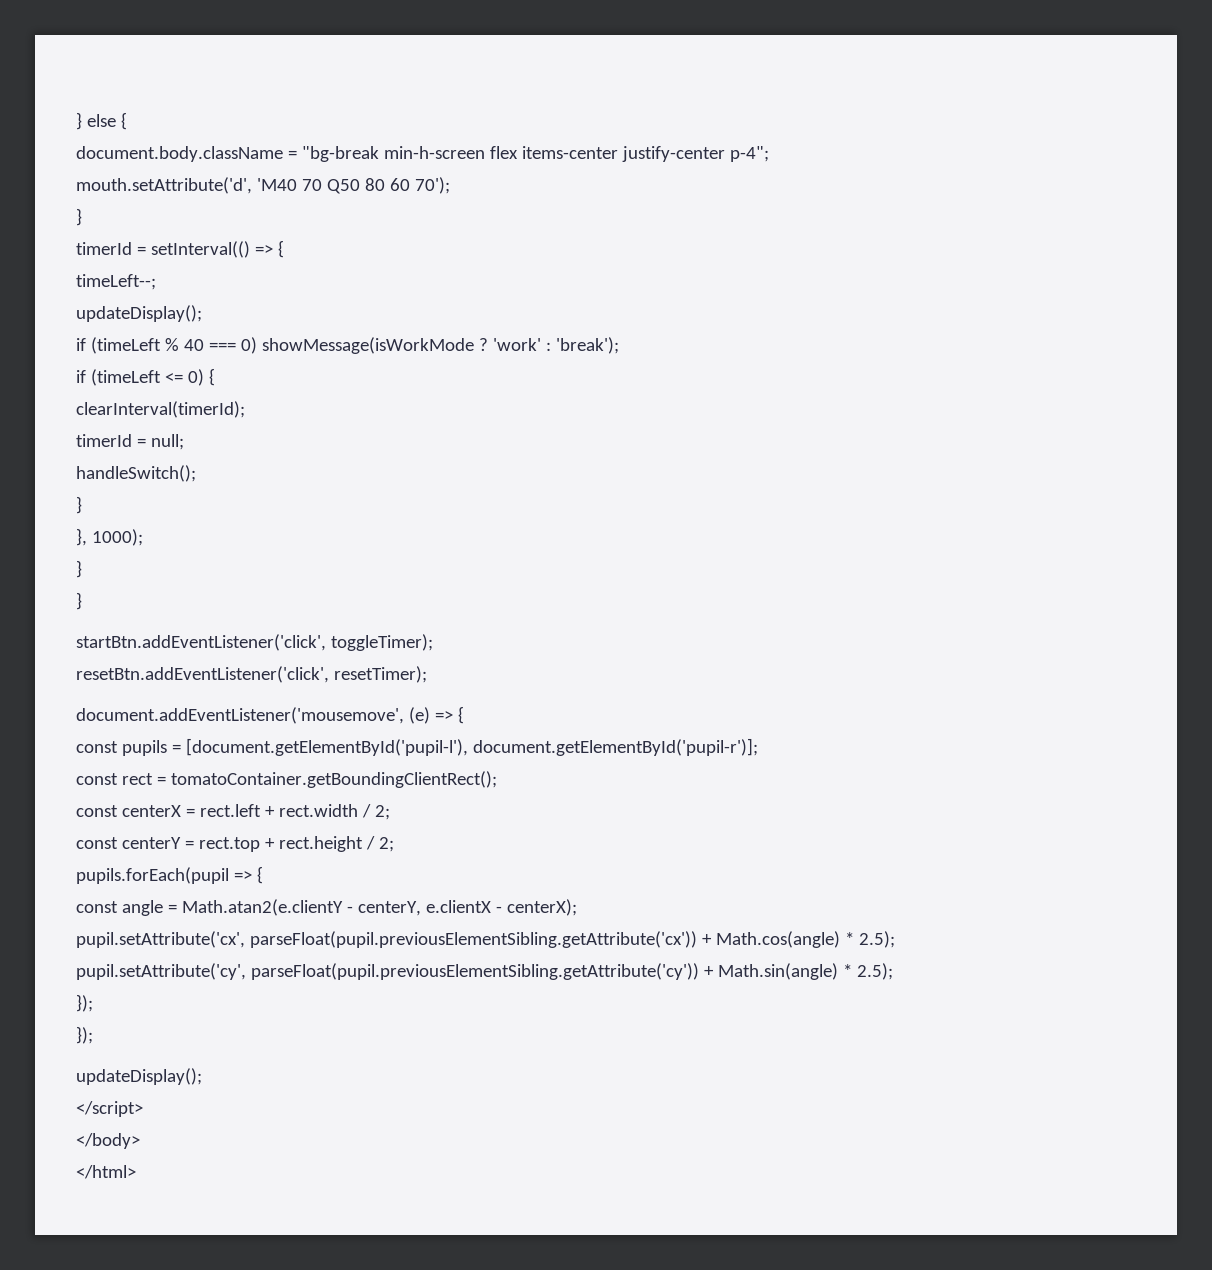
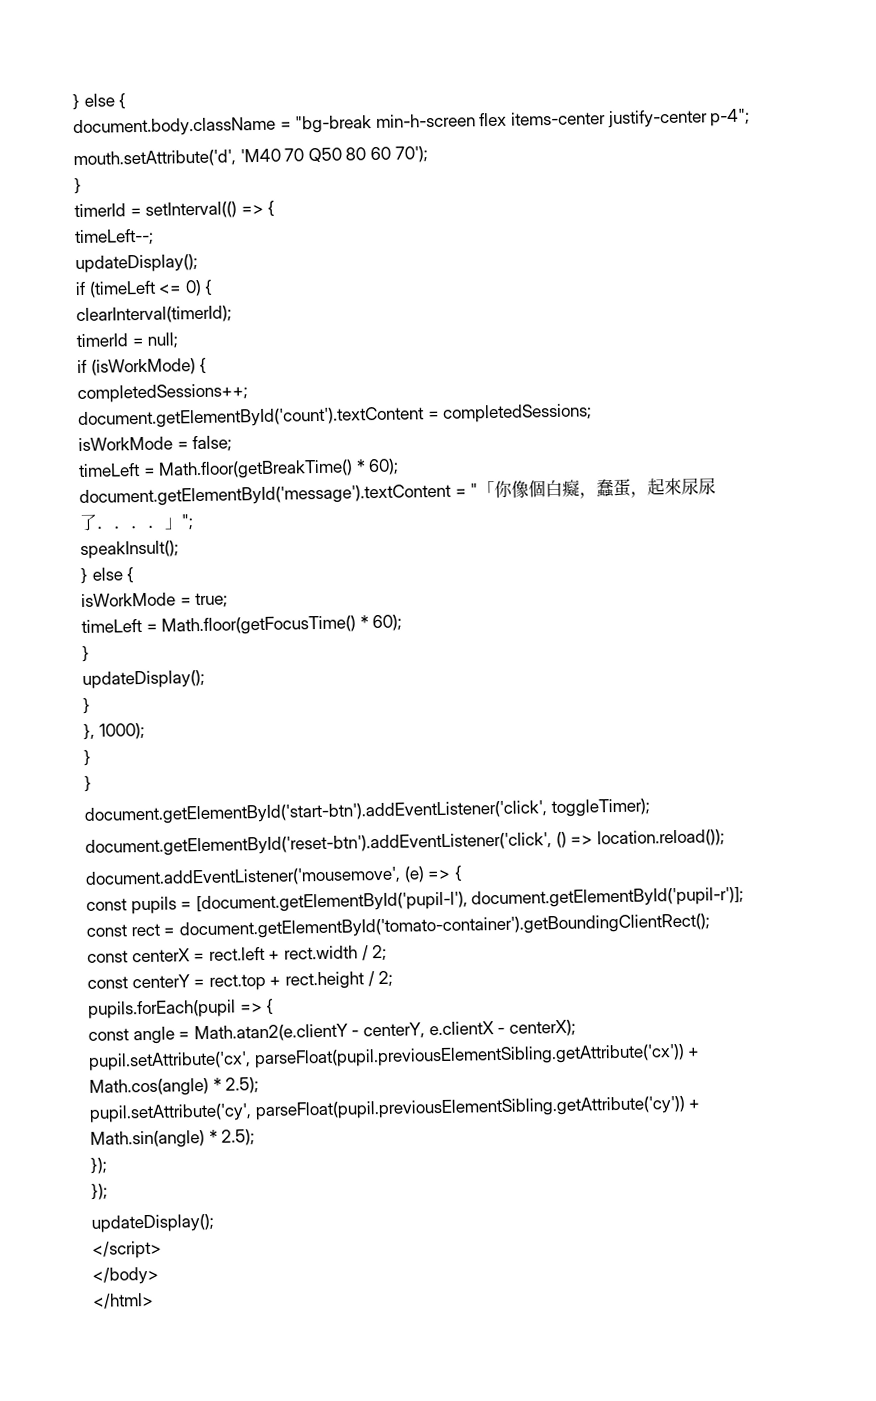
- if (timeLeft % 40 === 0) showMessage(isWorkMode ? 'work' : 'break');
- handleSwitch();
+ if (isWorkMode) {
+ completedSessions++;
+ document.getElementById('count').textContent = completedSessions;
+ isWorkMode = false;
+ timeLeft = Math.floor(getBreakTime() * 60);
+ document.getElementById('message').textContent = "「你像個白癡，蠢蛋，起來尿尿了．．．．」";
+ speakInsult();
+ } else {
+ isWorkMode = true;
+ timeLeft = Math.floor(getFocusTime() * 60);
+ }
+ updateDisplay();
- startBtn.addEventListener('click', toggleTimer);
+ document.getElementById('start-btn').addEventListener('click', toggleTimer);
- resetBtn.addEventListener('click', resetTimer);
+ document.getElementById('reset-btn').addEventListener('click', () => location.reload());
- const rect = tomatoContainer.getBoundingClientRect();
+ const rect = document.getElementById('tomato-container').getBoundingClientRect();

